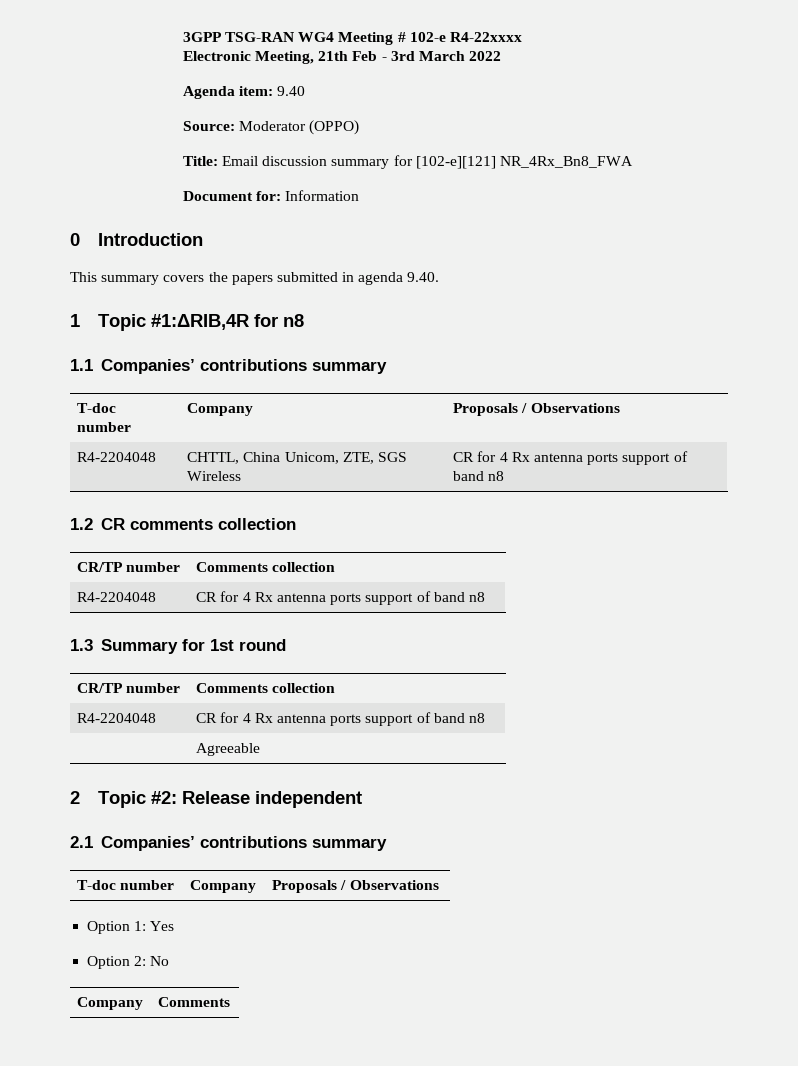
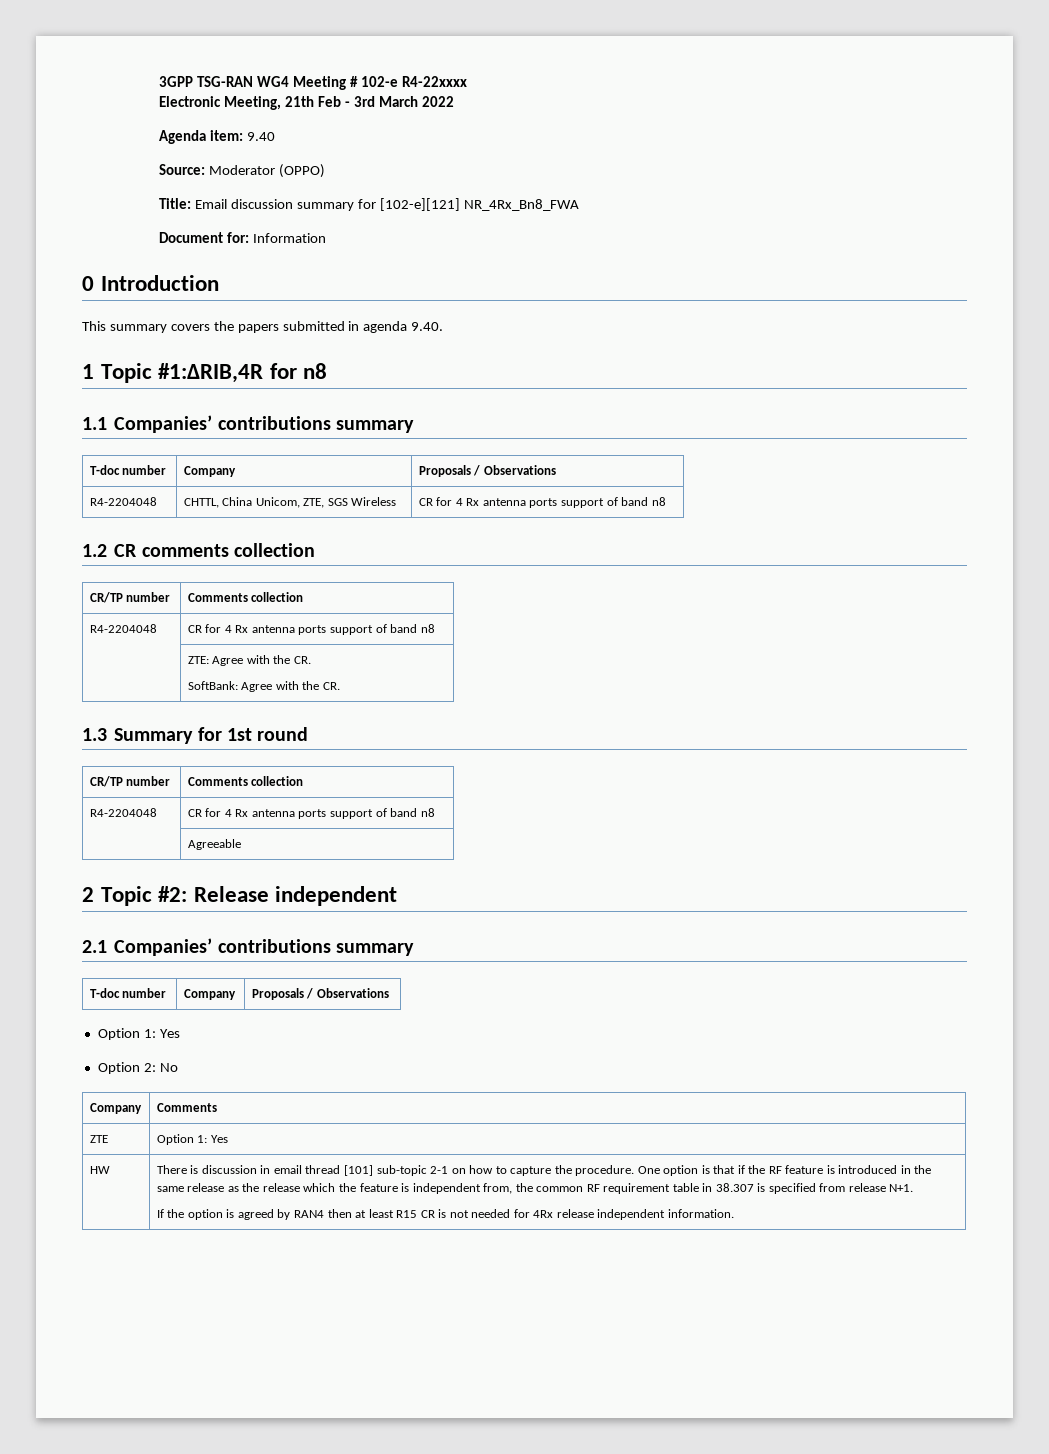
+ | ZTE: Agree with the CR.
+ SoftBank: Agree with the CR.
+ ZTE | Option 1: Yes
+ HW | There is discussion in email thread [101] sub-topic 2-1 on how to capture the procedure. One option is that if the RF feature is introduced in the same release as the release which the feature is independent from, the common RF requirement table in 38.307 is specified from release N+1.
+ If the option is agreed by RAN4 then at least R15 CR is not needed for 4Rx release independent information.

